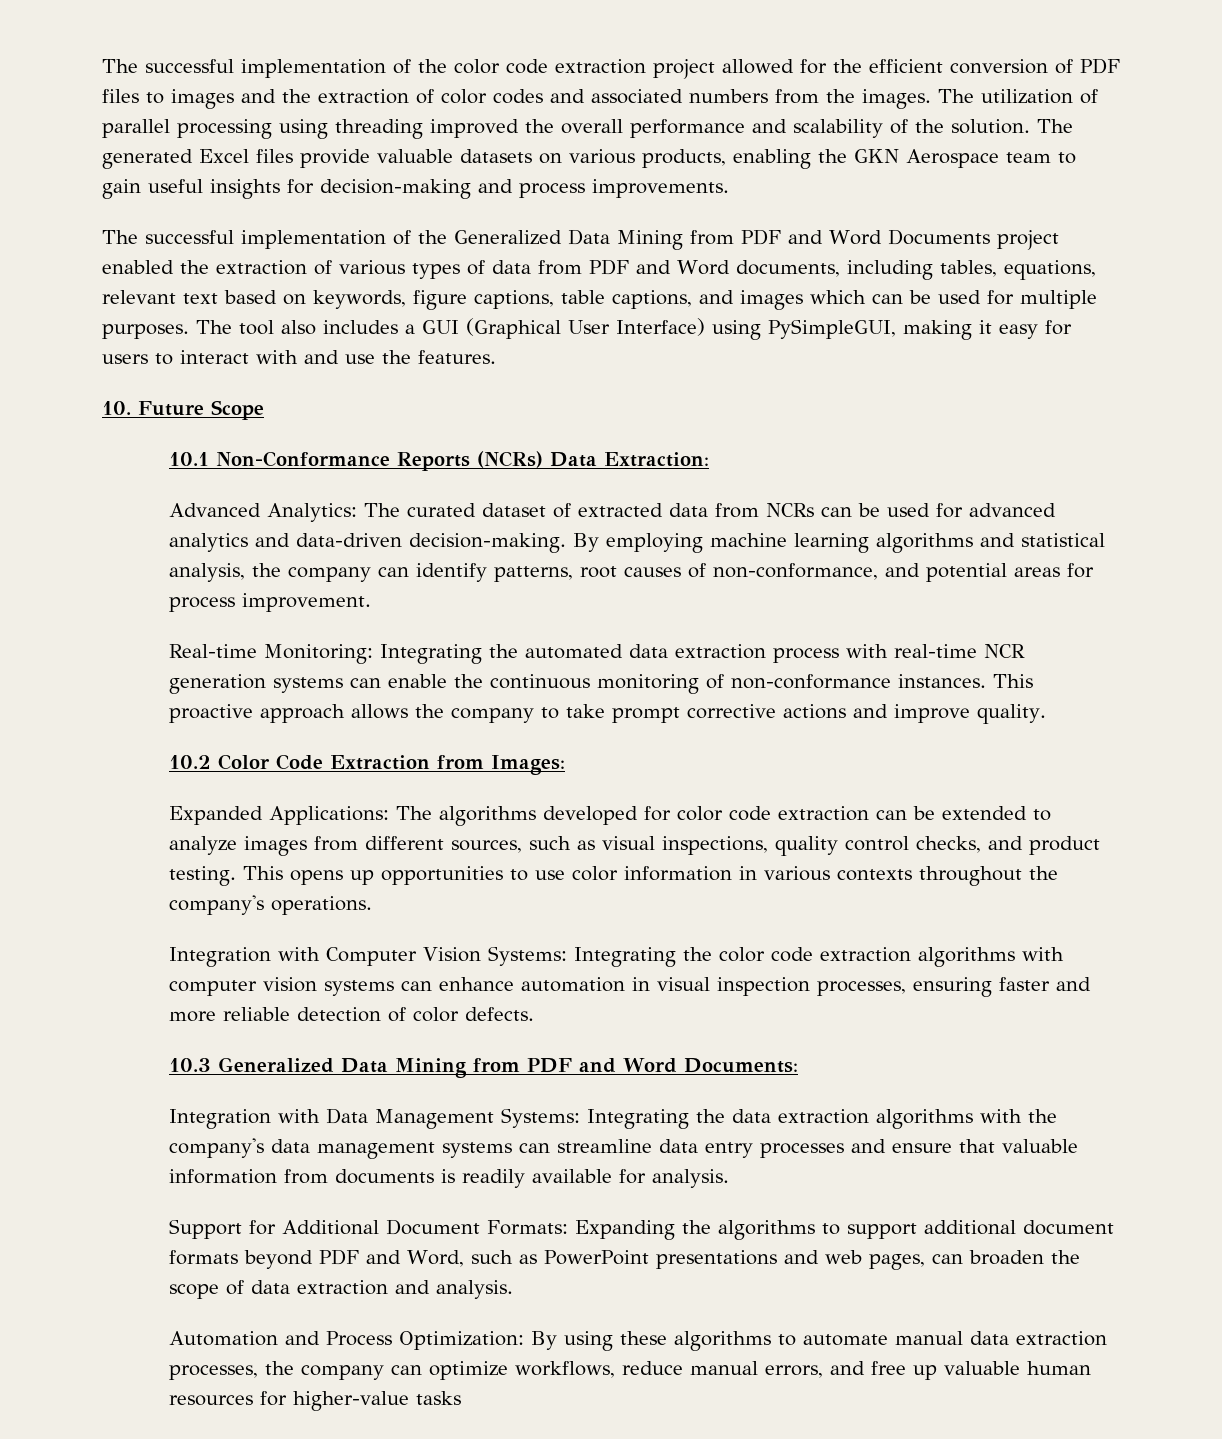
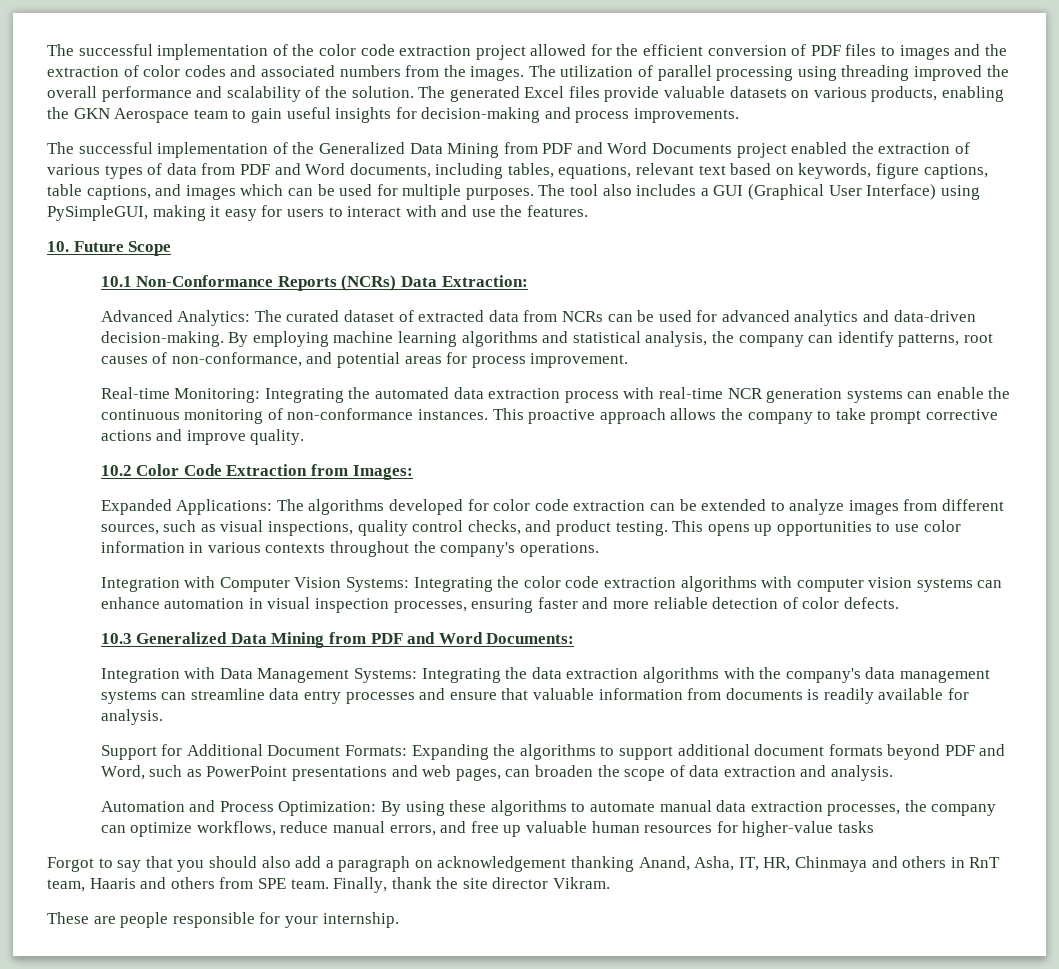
+ Forgot to say that you should also add a paragraph on acknowledgement thanking Anand, Asha, IT, HR, Chinmaya and others in RnT team, Haaris and others from SPE team. Finally, thank the site director Vikram.
+ These are people responsible for your internship.

